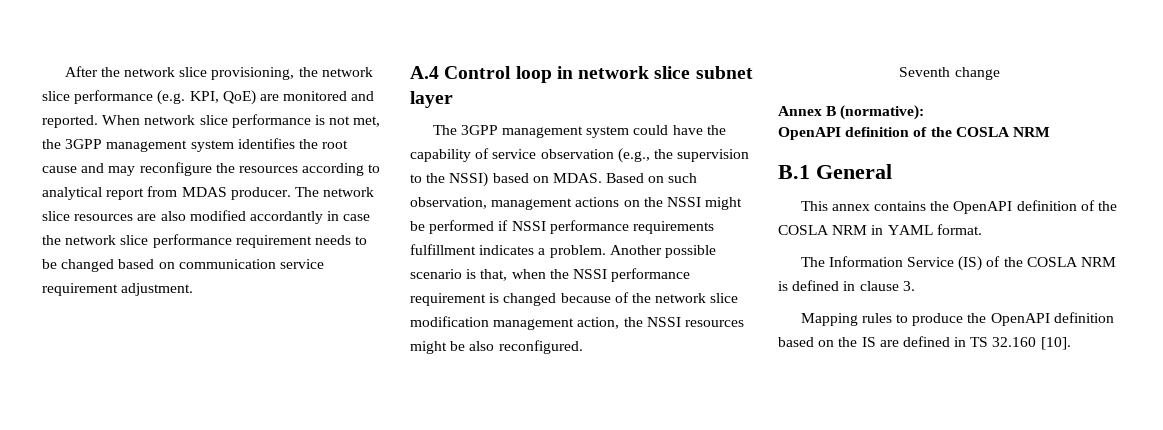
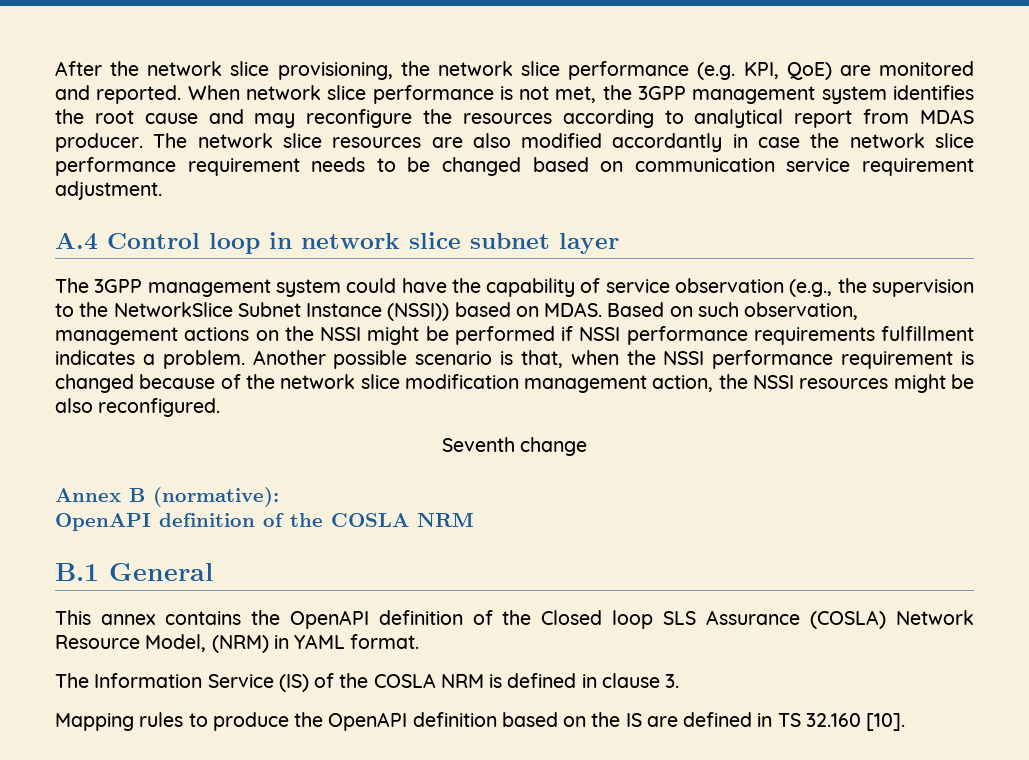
- The 3GPP management system could have the capability of service observation (e.g., the supervision to the NSSI) based on MDAS.
+ The 3GPP management system could have the capability of service observation (e.g., the supervision to the NetworkSlice Subnet Instance (NSSI)) based on MDAS.
- This annex contains the OpenAPI definition of the COSLA NRM in YAML format.
+ This annex contains the OpenAPI definition of the Closed loop SLS Assurance (COSLA) Network Resource Model, (NRM) in YAML format.

